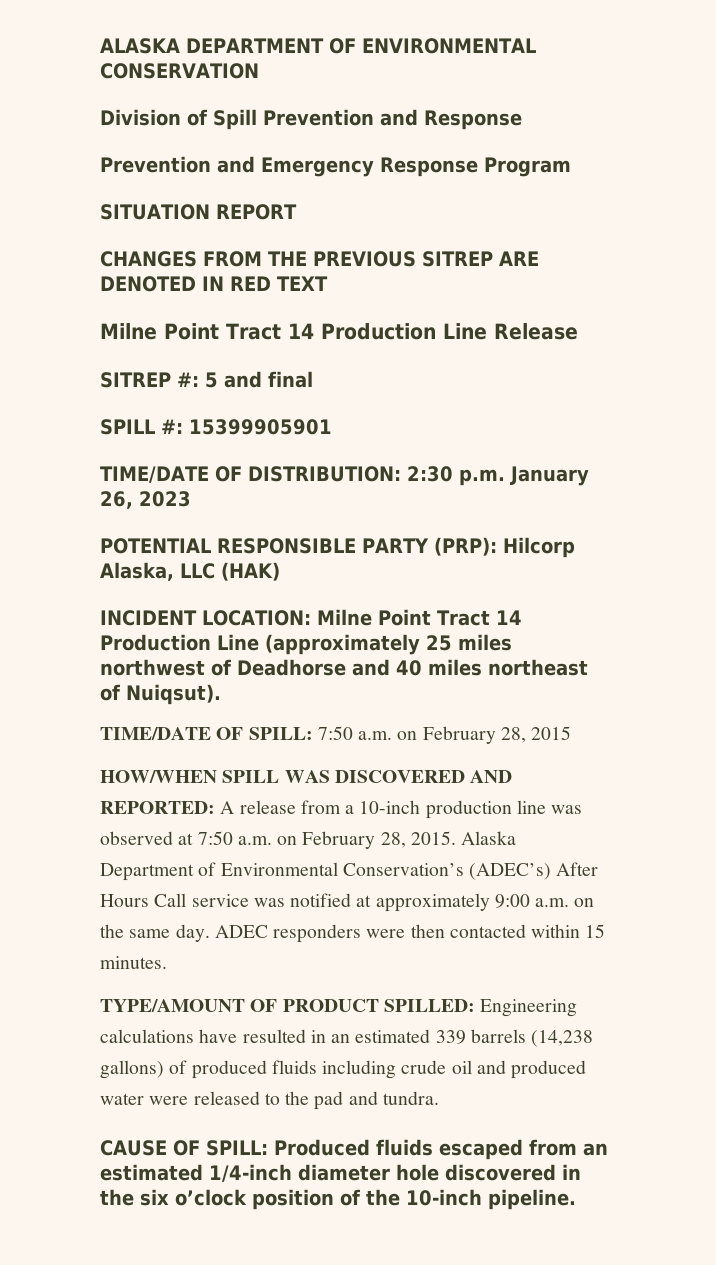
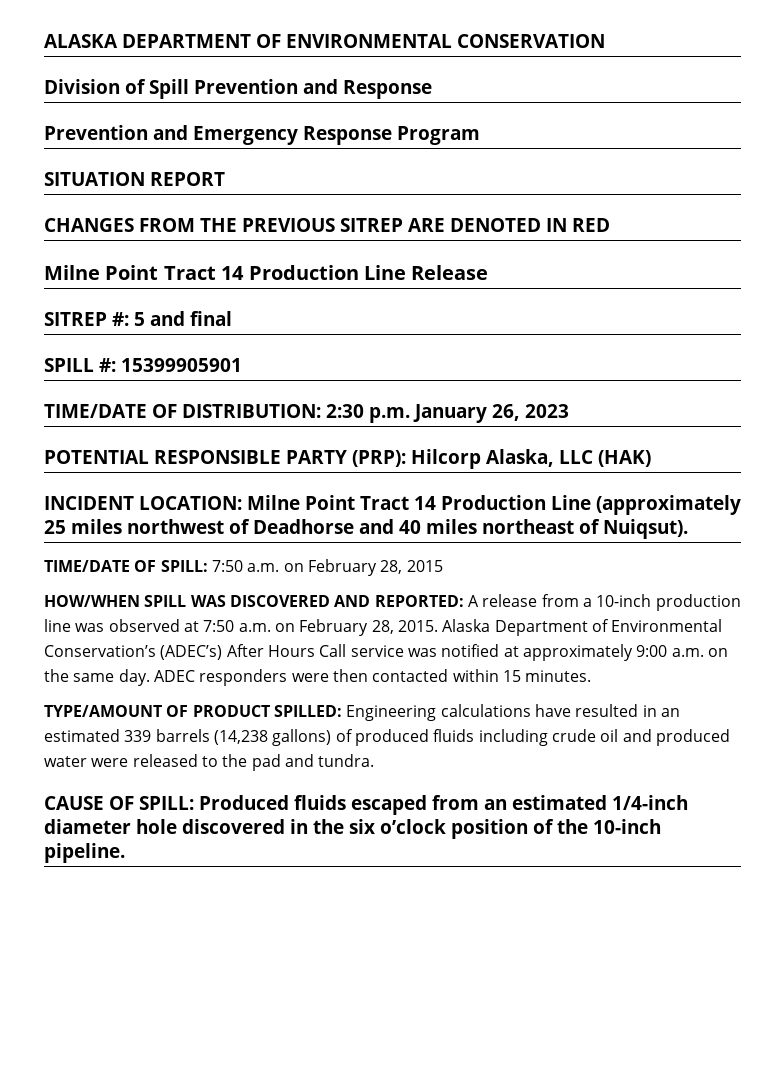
- CHANGES FROM THE PREVIOUS SITREP ARE DENOTED IN RED TEXT
+ CHANGES FROM THE PREVIOUS SITREP ARE DENOTED IN RED

